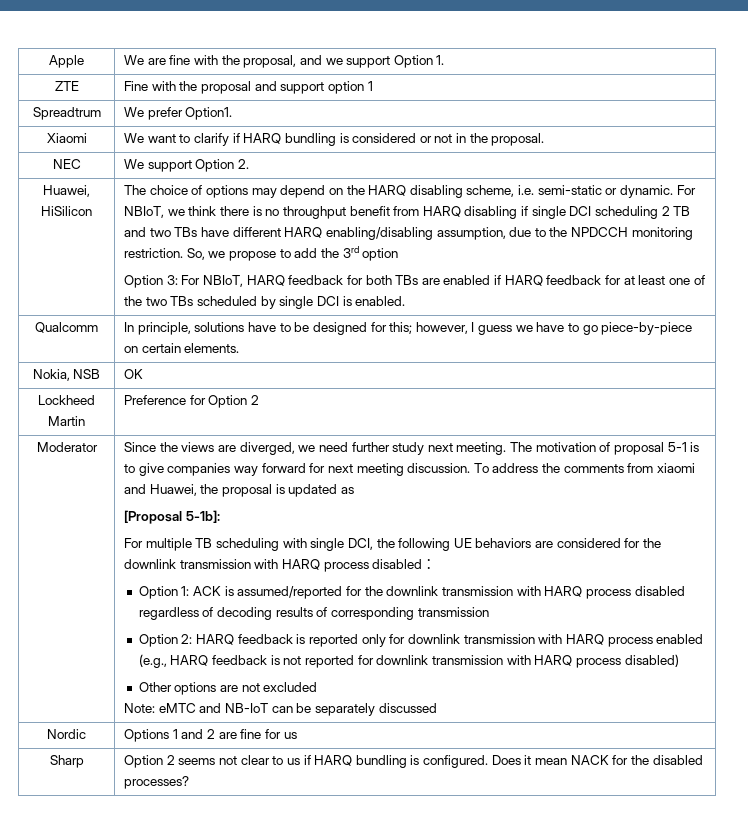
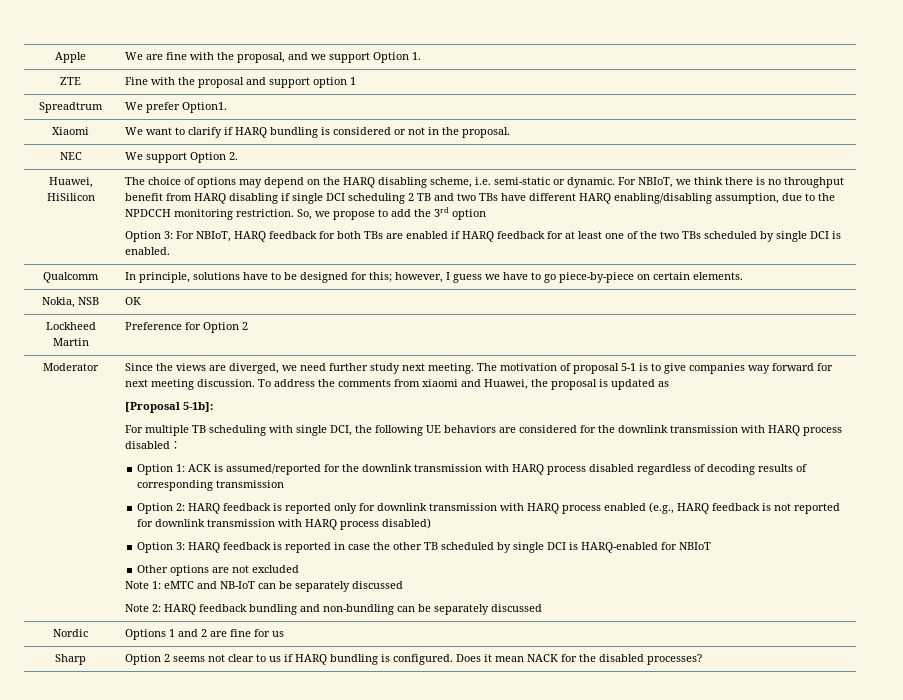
+ Option 3: HARQ feedback is reported in case the other TB scheduled by single DCI is HARQ-enabled for NBIoT
- Note: eMTC and NB-IoT can be separately discussed
+ Note 1: eMTC and NB-IoT can be separately discussed
+ Note 2: HARQ feedback bundling and non-bundling can be separately discussed

